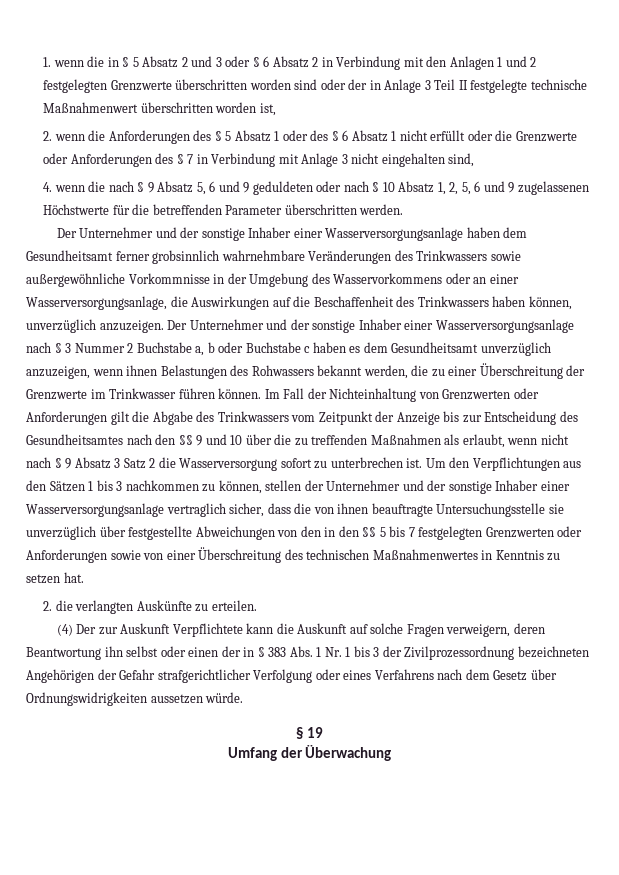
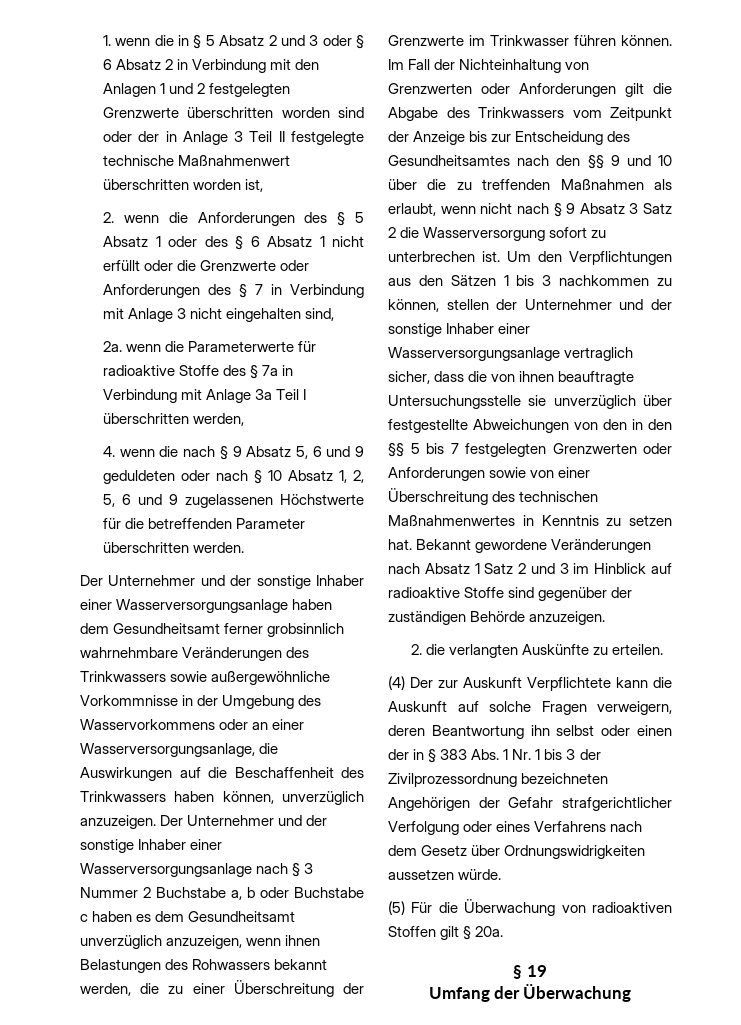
+ 2a. wenn die Parameterwerte für radioaktive Stoffe des § 7a in Verbindung mit Anlage 3a Teil I überschritten werden,
+ Bekannt gewordene Veränderungen nach Absatz 1 Satz 2 und 3 im Hinblick auf radioaktive Stoffe sind gegenüber der zuständigen Behörde anzuzeigen.
+ (5) Für die Überwachung von radioaktiven Stoffen gilt § 20a.

